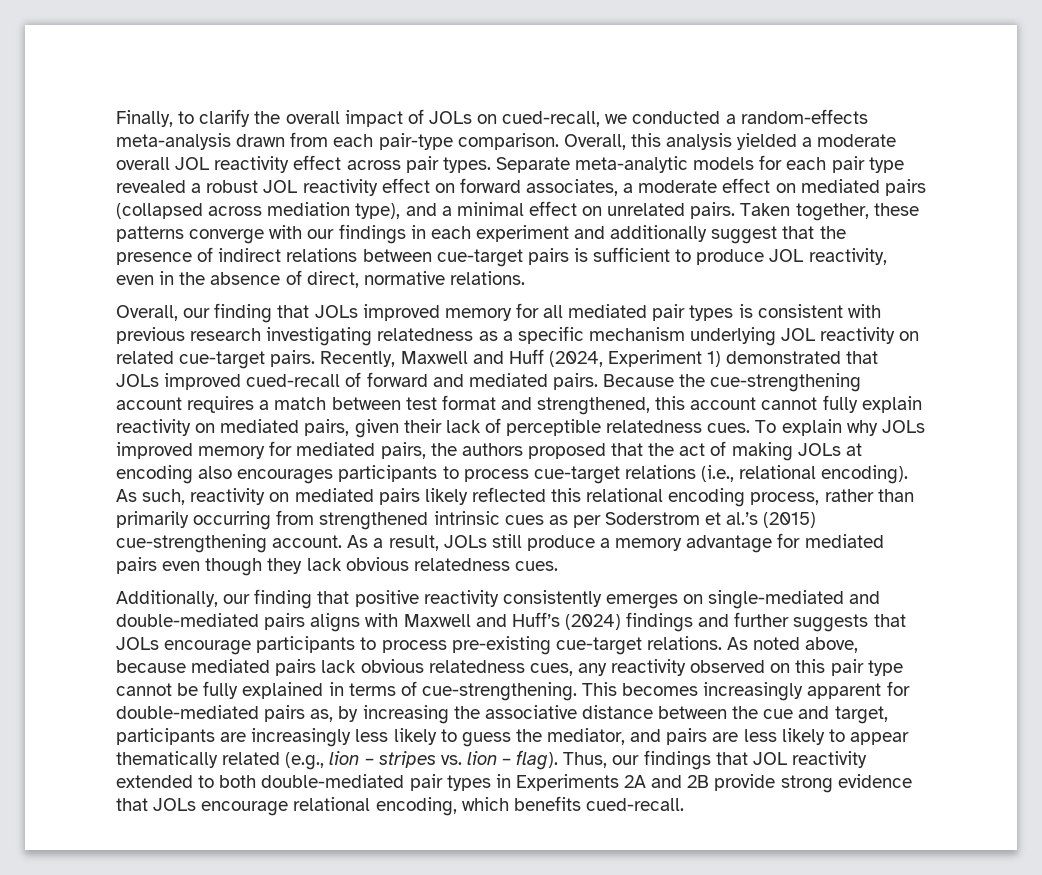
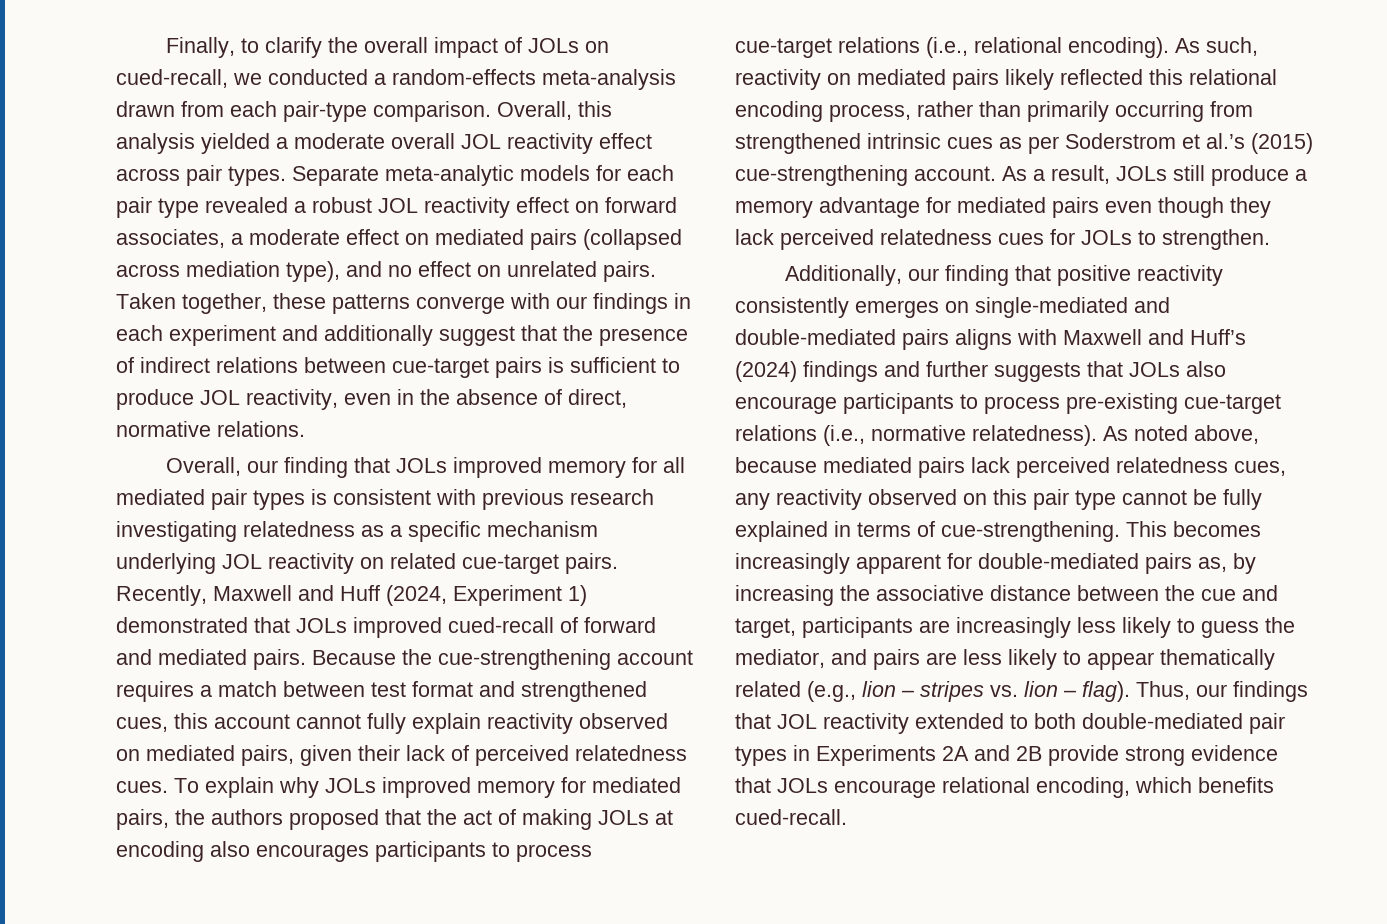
- Separate meta-analytic models for each pair type revealed a robust JOL reactivity effect on forward associates, a moderate effect on mediated pairs (collapsed across mediation type), and a minimal effect on unrelated pairs.
+ Separate meta-analytic models for each pair type revealed a robust JOL reactivity effect on forward associates, a moderate effect on mediated pairs (collapsed across mediation type), and no effect on unrelated pairs.
- Because the cue-strengthening account requires a match between test format and strengthened, this account cannot fully explain reactivity on mediated pairs, given their lack of perceptible relatedness cues.
+ Because the cue-strengthening account requires a match between test format and strengthened cues, this account cannot fully explain reactivity observed on mediated pairs, given their lack of perceived relatedness cues.
- As a result, JOLs still produce a memory advantage for mediated pairs even though they lack obvious relatedness cues.
+ As a result, JOLs still produce a memory advantage for mediated pairs even though they lack perceived relatedness cues for JOLs to strengthen.
- Additionally, our finding that positive reactivity consistently emerges on single-mediated and double-mediated pairs aligns with Maxwell and Huff’s (2024) findings and further suggests that JOLs encourage participants to process pre-existing cue-target relations.
+ Additionally, our finding that positive reactivity consistently emerges on single-mediated and double-mediated pairs aligns with Maxwell and Huff’s (2024) findings and further suggests that JOLs also encourage participants to process pre-existing cue-target relations (i.e., normative relatedness).
- As noted above, because mediated pairs lack obvious relatedness cues, any reactivity observed on this pair type cannot be fully explained in terms of cue-strengthening.
+ As noted above, because mediated pairs lack perceived relatedness cues, any reactivity observed on this pair type cannot be fully explained in terms of cue-strengthening.

